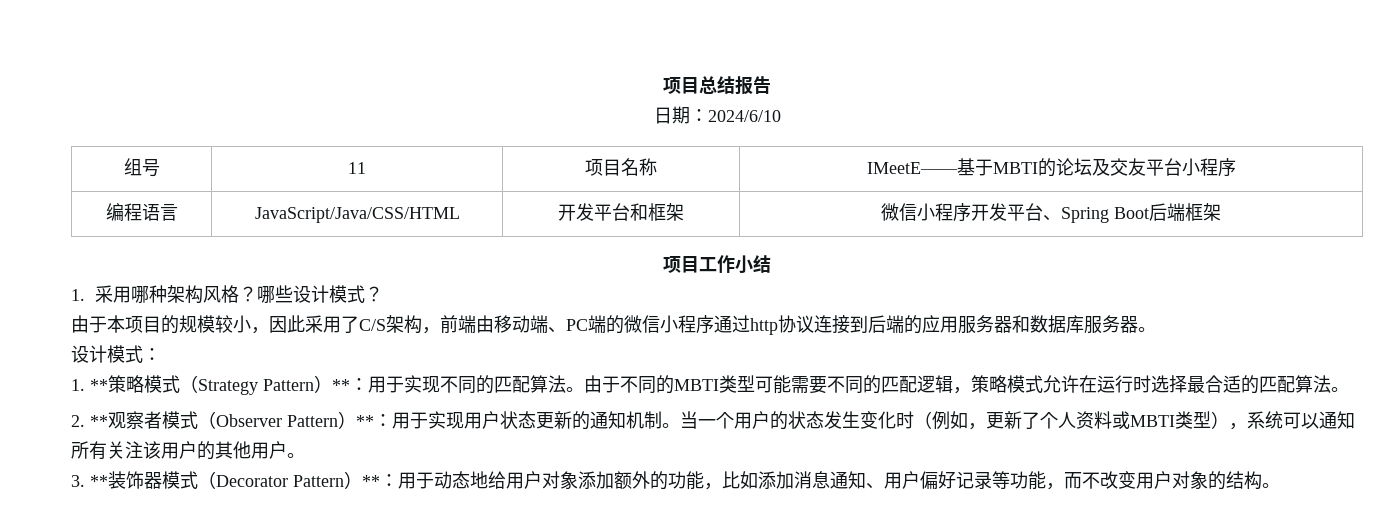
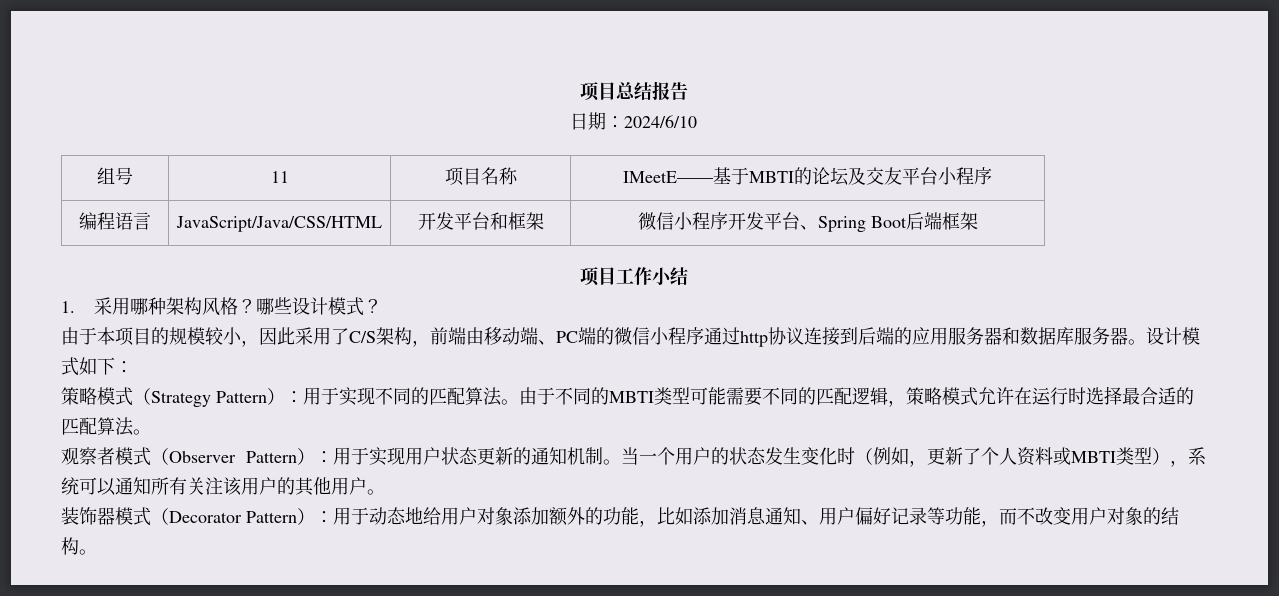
- 由于本项目的规模较小，因此采用了C/S架构，前端由移动端、PC端的微信小程序通过http协议连接到后端的应用服务器和数据库服务器。
- 设计模式：
+ 由于本项目的规模较小，因此采用了C/S架构，前端由移动端、PC端的微信小程序通过http协议连接到后端的应用服务器和数据库服务器。设计模式如下：
- 1. **策略模式（Strategy Pattern）**：用于实现不同的匹配算法。
+ 策略模式（Strategy Pattern）：用于实现不同的匹配算法。
- 2. **观察者模式（Observer Pattern）**：用于实现用户状态更新的通知机制。
+ 观察者模式（Observer Pattern）：用于实现用户状态更新的通知机制。
- 3. **装饰器模式（Decorator Pattern）**：用于动态地给用户对象添加额外的功能，比如添加消息通知、用户偏好记录等功能，而不改变用户对象的结构。
+ 装饰器模式（Decorator Pattern）：用于动态地给用户对象添加额外的功能，比如添加消息通知、用户偏好记录等功能，而不改变用户对象的结构。

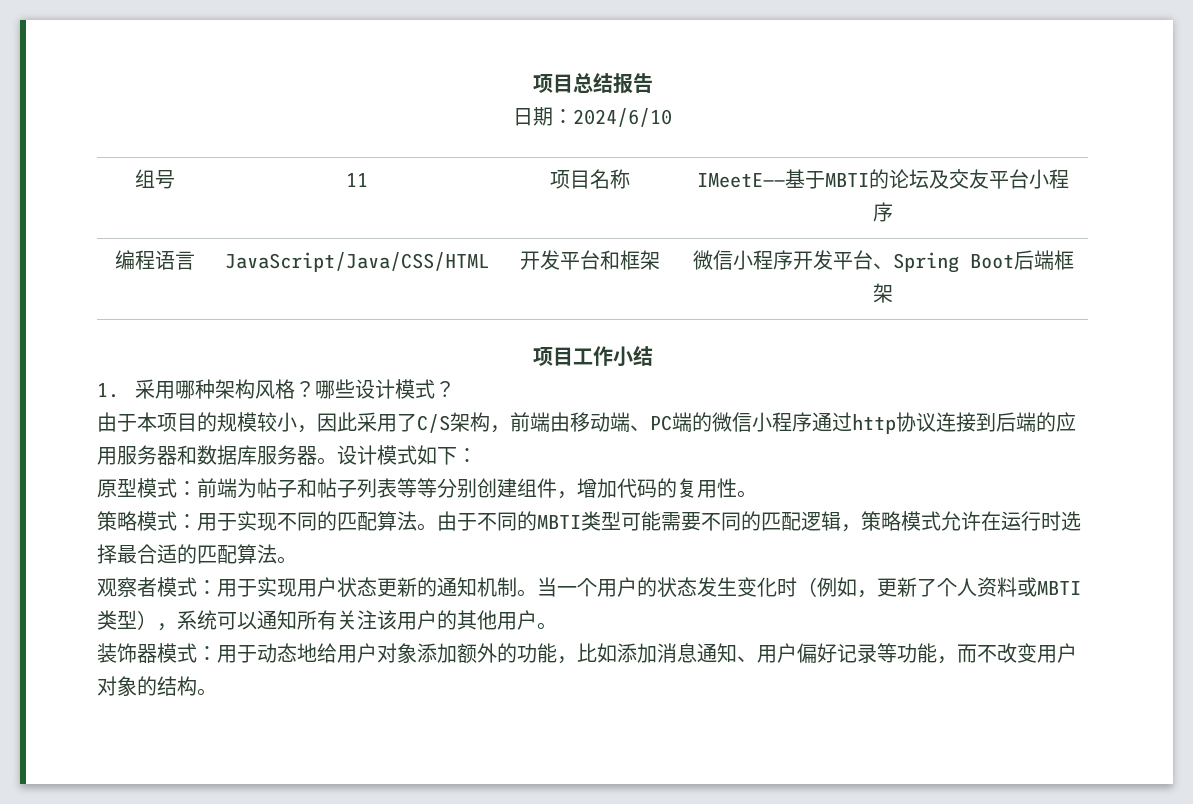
- 策略模式（Strategy Pattern）：用于实现不同的匹配算法。
+ 原型模式：前端为帖子和帖子列表等等分别创建组件，增加代码的复用性。
+ 策略模式：用于实现不同的匹配算法。
- 观察者模式（Observer Pattern）：用于实现用户状态更新的通知机制。
+ 观察者模式：用于实现用户状态更新的通知机制。
- 装饰器模式（Decorator Pattern）：用于动态地给用户对象添加额外的功能，比如添加消息通知、用户偏好记录等功能，而不改变用户对象的结构。
+ 装饰器模式：用于动态地给用户对象添加额外的功能，比如添加消息通知、用户偏好记录等功能，而不改变用户对象的结构。

